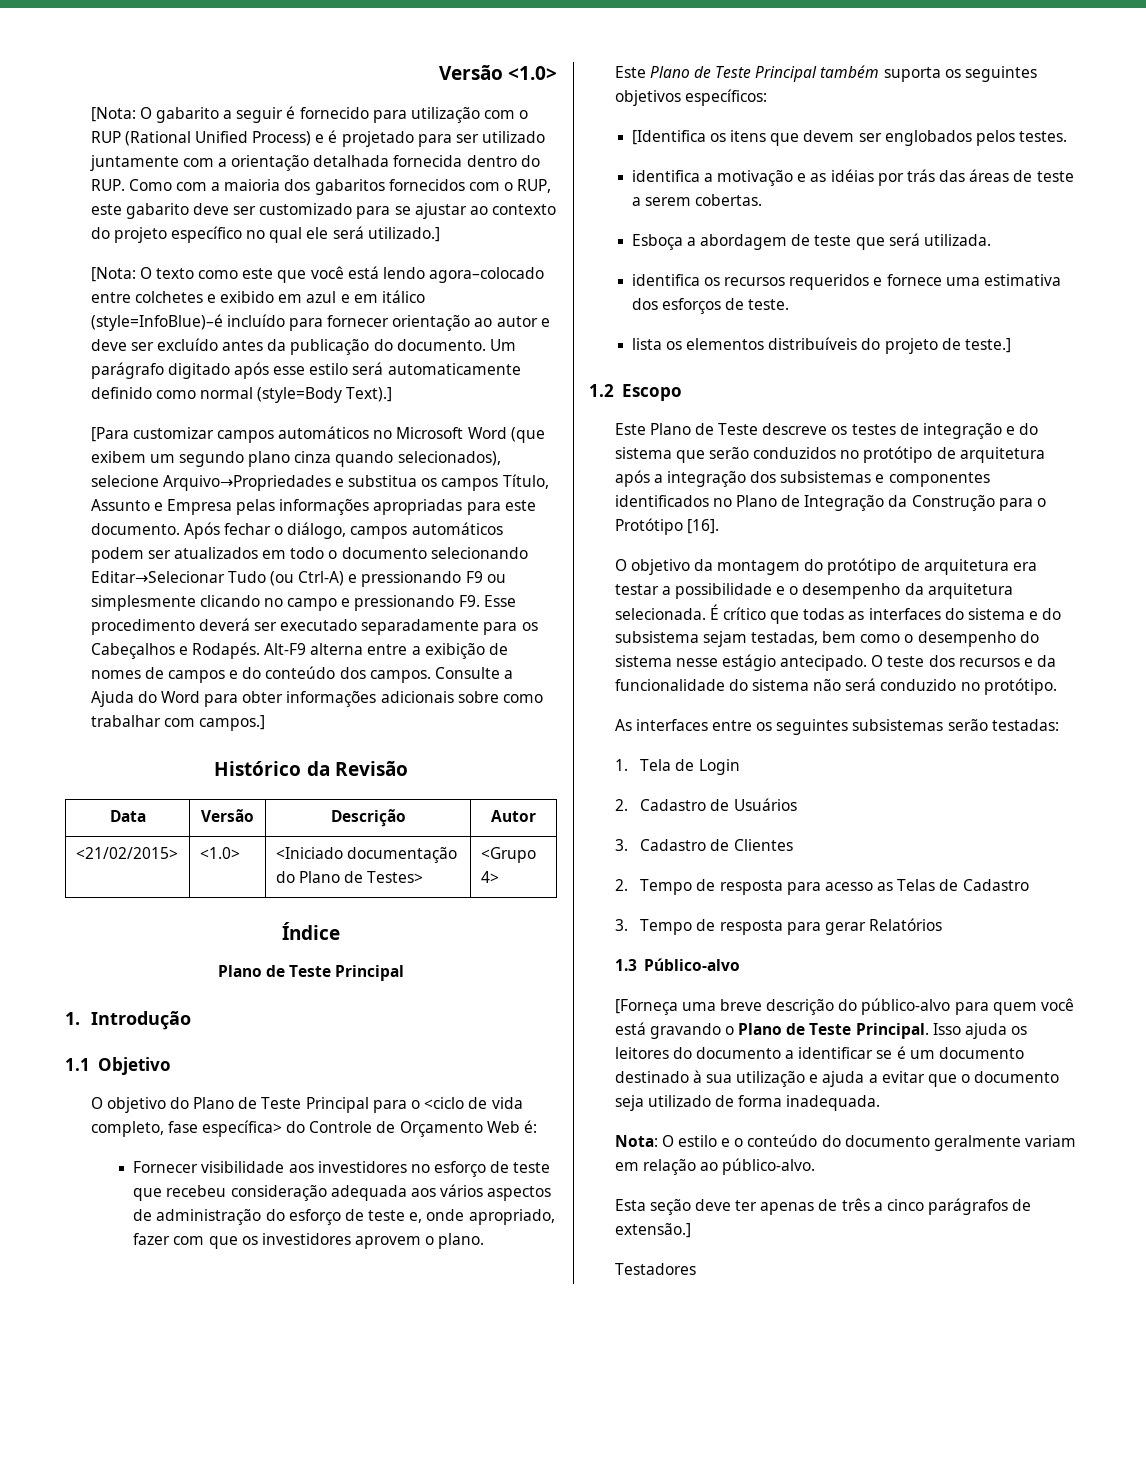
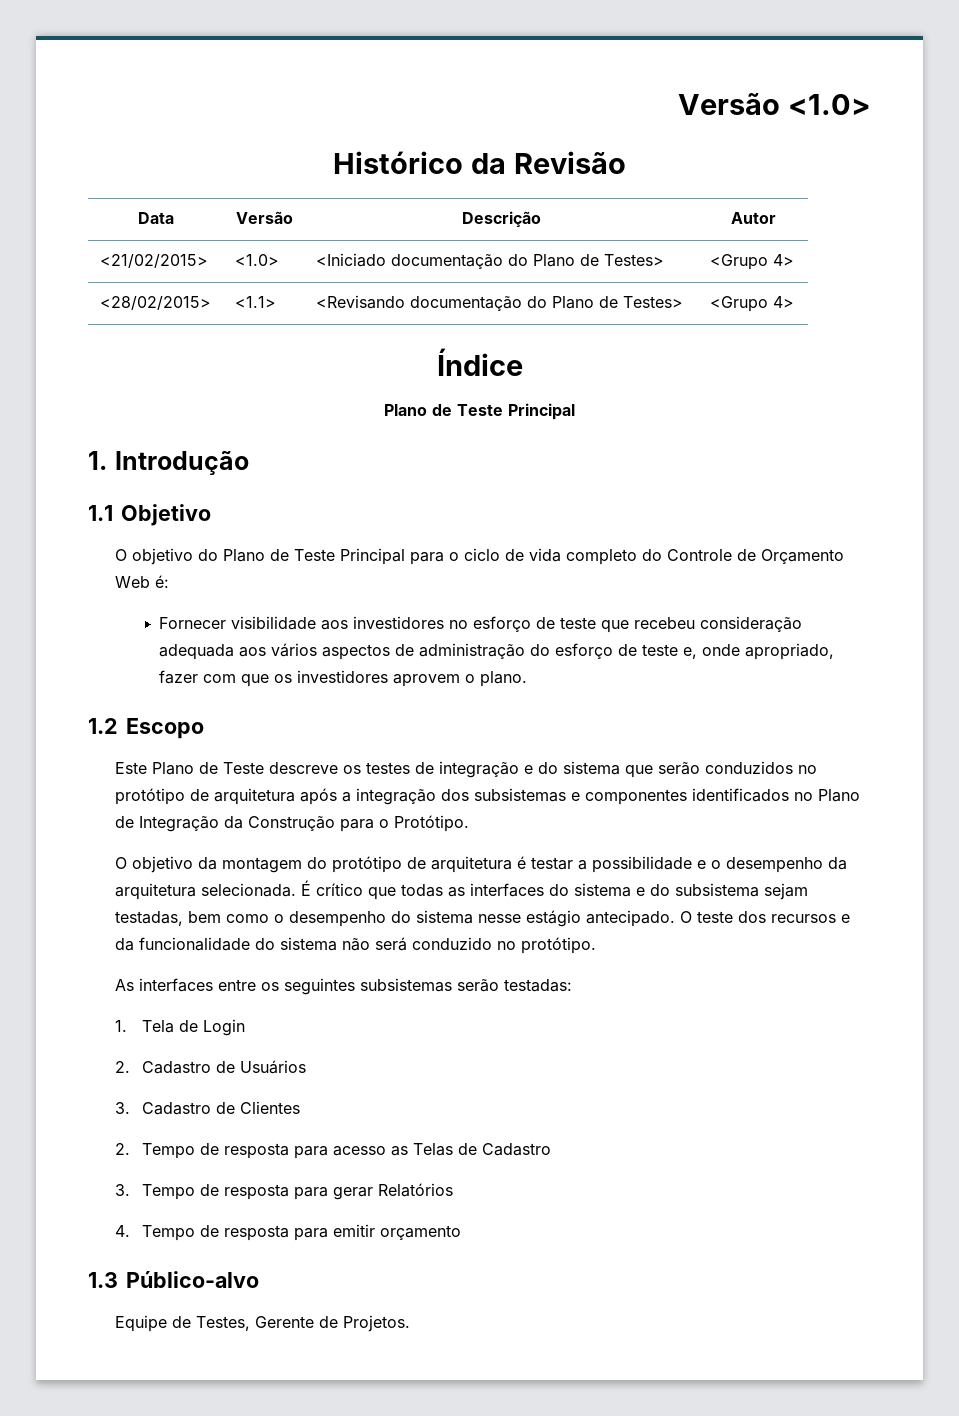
- [Nota: O gabarito a seguir é fornecido para utilização com o RUP (Rational Unified Process) e é projetado para ser utilizado juntamente com a orientação detalhada fornecida dentro do RUP. Como com a maioria dos gabaritos fornecidos com o RUP, este gabarito deve ser customizado para se ajustar ao contexto do projeto específico no qual ele será utilizado.]
- [Nota: O texto como este que você está lendo agora–colocado entre colchetes e exibido em azul e em itálico (style=InfoBlue)–é incluído para fornecer orientação ao autor e deve ser excluído antes da publicação do documento. Um parágrafo digitado após esse estilo será automaticamente definido como normal (style=Body Text).]
- [Para customizar campos automáticos no Microsoft Word (que exibem um segundo plano cinza quando selecionados), selecione Arquivo→Propriedades e substitua os campos Título, Assunto e Empresa pelas informações apropriadas para este documento. Após fechar o diálogo, campos automáticos podem ser atualizados em todo o documento selecionando Editar→Selecionar Tudo (ou Ctrl-A) e pressionando F9 ou simplesmente clicando no campo e pressionando F9. Esse procedimento deverá ser executado separadamente para os Cabeçalhos e Rodapés. Alt-F9 alterna entre a exibição de nomes de campos e do conteúdo dos campos. Consulte a Ajuda do Word para obter informações adicionais sobre como trabalhar com campos.]
+ <28/02/2015> | <1.1> | <Revisando documentação do Plano de Testes> | <Grupo 4>
- O objetivo do Plano de Teste Principal para o <ciclo de vida completo, fase específica> do Controle de Orçamento Web é:
+ O objetivo do Plano de Teste Principal para o ciclo de vida completo do Controle de Orçamento Web é:
- Este Plano de Teste Principal também suporta os seguintes objetivos específicos:
- [Identifica os itens que devem ser englobados pelos testes.
- identifica a motivação e as idéias por trás das áreas de teste a serem cobertas.
- Esboça a abordagem de teste que será utilizada.
- identifica os recursos requeridos e fornece uma estimativa dos esforços de teste.
- lista os elementos distribuíveis do projeto de teste.]
- Este Plano de Teste descreve os testes de integração e do sistema que serão conduzidos no protótipo de arquitetura após a integração dos subsistemas e componentes identificados no Plano de Integração da Construção para o Protótipo [16].
+ Este Plano de Teste descreve os testes de integração e do sistema que serão conduzidos no protótipo de arquitetura após a integração dos subsistemas e componentes identificados no Plano de Integração da Construção para o Protótipo.
- O objetivo da montagem do protótipo de arquitetura era testar a possibilidade e o desempenho da arquitetura selecionada.
+ O objetivo da montagem do protótipo de arquitetura é testar a possibilidade e o desempenho da arquitetura selecionada.
+ 4. Tempo de resposta para emitir orçamento
  1.3 Público-alvo
- [Forneça uma breve descrição do público-alvo para quem você está gravando o Plano de Teste Principal. Isso ajuda os leitores do documento a identificar se é um documento destinado à sua utilização e ajuda a evitar que o documento seja utilizado de forma inadequada.
- Nota: O estilo e o conteúdo do documento geralmente variam em relação ao público-alvo.
- Esta seção deve ter apenas de três a cinco parágrafos de extensão.]
- Testadores
+ Equipe de Testes, Gerente de Projetos.

